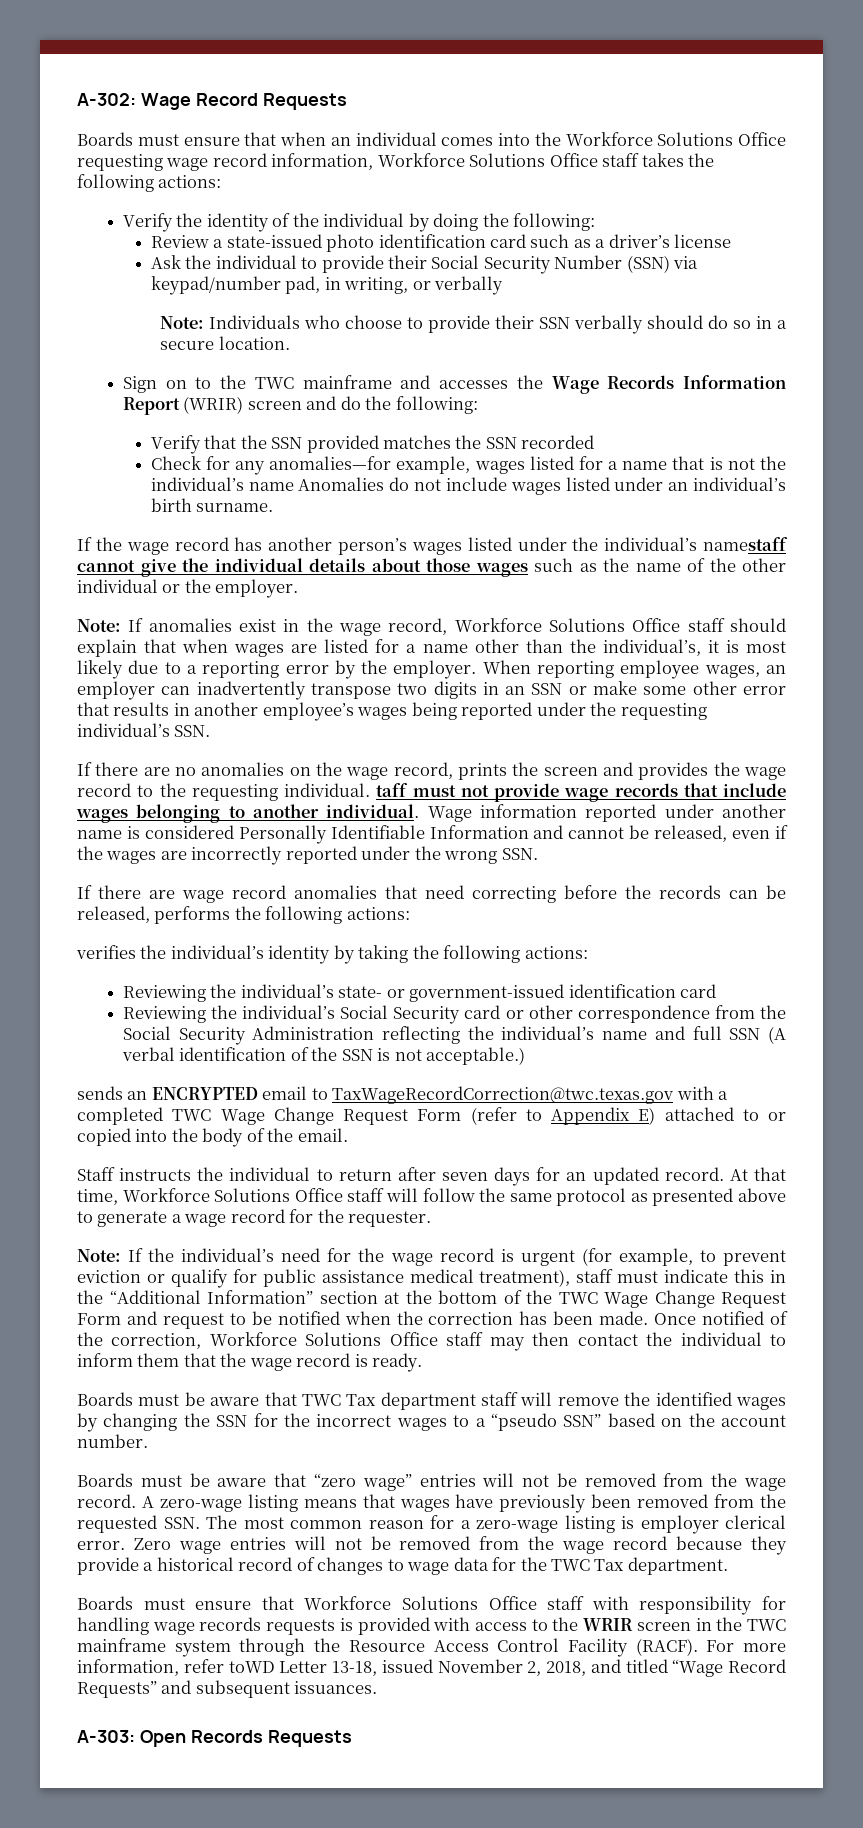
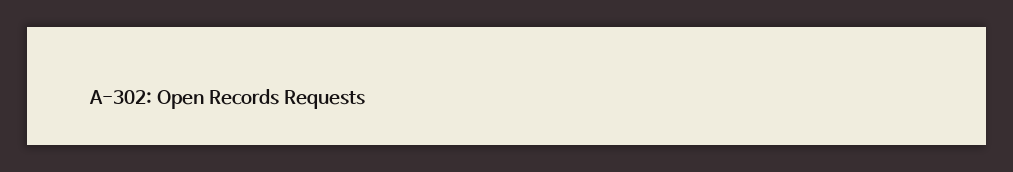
- A-302: Wage Record Requests
- Boards must ensure that when an individual comes into the Workforce Solutions Office requesting wage record information, Workforce Solutions Office staff takes the following actions:
- Verify the identity of the individual by doing the following:
- Review a state-issued photo identification card such as a driver’s license
- Ask the individual to provide their Social Security Number (SSN) via keypad/number pad, in writing, or verbally
- Note: Individuals who choose to provide their SSN verbally should do so in a secure location.
- Sign on to the TWC mainframe and accesses the Wage Records Information Report (WRIR) screen and do the following:
- Verify that the SSN provided matches the SSN recorded
- Check for any anomalies—for example, wages listed for a name that is not the individual’s name Anomalies do not include wages listed under an individual’s birth surname.
- If the wage record has another person’s wages listed under the individual’s namestaff cannot give the individual details about those wages such as the name of the other individual or the employer.
- Note: If anomalies exist in the wage record, Workforce Solutions Office staff should explain that when wages are listed for a name other than the individual’s, it is most likely due to a reporting error by the employer. When reporting employee wages, an employer can inadvertently transpose two digits in an SSN or make some other error that results in another employee’s wages being reported under the requesting individual’s SSN.
- If there are no anomalies on the wage record, prints the screen and provides the wage record to the requesting individual. taff must not provide wage records that include wages belonging to another individual. Wage information reported under another name is considered Personally Identifiable Information and cannot be released, even if the wages are incorrectly reported under the wrong SSN.
- If there are wage record anomalies that need correcting before the records can be released, performs the following actions:
- verifies the individual’s identity by taking the following actions:
- Reviewing the individual’s state- or government-issued identification card
- Reviewing the individual’s Social Security card or other correspondence from the Social Security Administration reflecting the individual’s name and full SSN (A verbal identification of the SSN is not acceptable.)
- sends an ENCRYPTED email to TaxWageRecordCorrection@twc.texas.gov with a completed TWC Wage Change Request Form (refer to Appendix E) attached to or copied into the body of the email.
- Staff instructs the individual to return after seven days for an updated record. At that time, Workforce Solutions Office staff will follow the same protocol as presented above to generate a wage record for the requester.
- Note: If the individual’s need for the wage record is urgent (for example, to prevent eviction or qualify for public assistance medical treatment), staff must indicate this in the “Additional Information” section at the bottom of the TWC Wage Change Request Form and request to be notified when the correction has been made. Once notified of the correction, Workforce Solutions Office staff may then contact the individual to inform them that the wage record is ready.
- Boards must be aware that TWC Tax department staff will remove the identified wages by changing the SSN for the incorrect wages to a “pseudo SSN” based on the account number.
- Boards must be aware that “zero wage” entries will not be removed from the wage record. A zero-wage listing means that wages have previously been removed from the requested SSN. The most common reason for a zero-wage listing is employer clerical error. Zero wage entries will not be removed from the wage record because they provide a historical record of changes to wage data for the TWC Tax department.
- Boards must ensure that Workforce Solutions Office staff with responsibility for handling wage records requests is provided with access to the WRIR screen in the TWC mainframe system through the Resource Access Control Facility (RACF). For more information, refer toWD Letter 13-18, issued November 2, 2018, and titled “Wage Record Requests” and subsequent issuances.
- A-303: Open Records Requests
+ A-302: Open Records Requests

